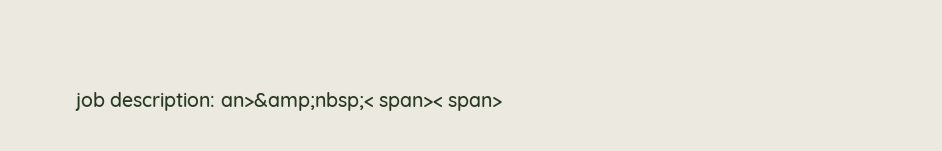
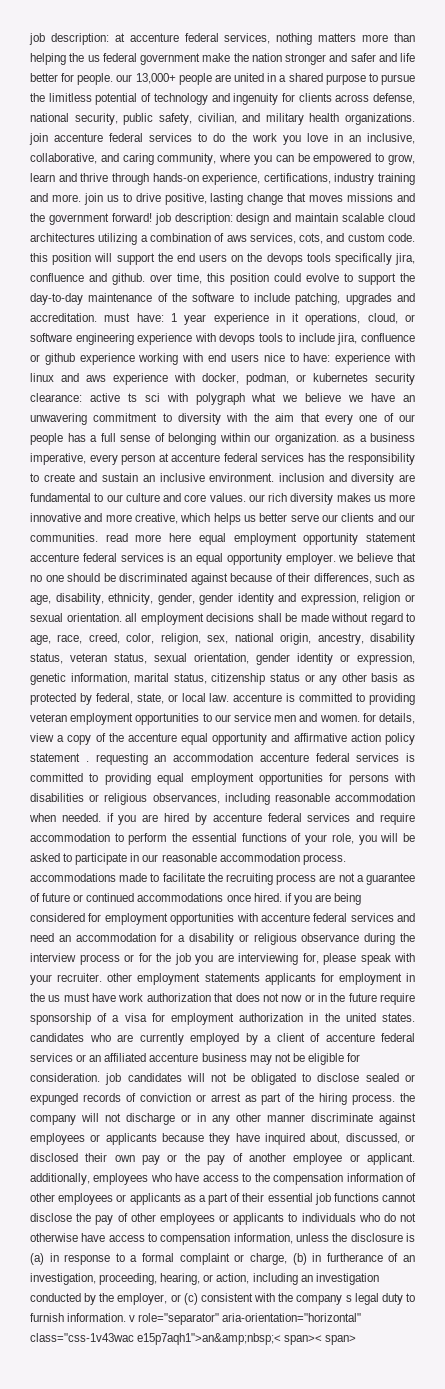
- job description: an>&amp;nbsp;< span>< span>
+ job description: at accenture federal services, nothing matters more than helping the us federal government make the nation stronger and safer and life better for people. our 13,000+ people are united in a shared purpose to pursue the limitless potential of technology and ingenuity for clients across defense, national security, public safety, civilian, and military health organizations. join accenture federal services to do the work you love in an inclusive, collaborative, and caring community, where you can be empowered to grow, learn and thrive through hands-on experience, certifications, industry training and more. join us to drive positive, lasting change that moves missions and the government forward! job description: design and maintain scalable cloud architectures utilizing a combination of aws services, cots, and custom code. this position will support the end users on the devops tools specifically jira, confluence and github. over time, this position could evolve to support the day-to-day maintenance of the software to include patching, upgrades and accreditation. must have: 1 year experience in it operations, cloud, or software engineering experience with devops tools to include jira, confluence or github experience working with end users nice to have: experience with linux and aws experience with docker, podman, or kubernetes security clearance: active ts sci with polygraph what we believe we have an unwavering commitment to diversity with the aim that every one of our people has a full sense of belonging within our organization. as a business imperative, every person at accenture federal services has the responsibility to create and sustain an inclusive environment. inclusion and diversity are fundamental to our culture and core values. our rich diversity makes us more innovative and more creative, which helps us better serve our clients and our communities. read more here equal employment opportunity statement accenture federal services is an equal opportunity employer. we believe that no one should be discriminated against because of their differences, such as age, disability, ethnicity, gender, gender identity and expression, religion or sexual orientation. all employment decisions shall be made without regard to age, race, creed, color, religion, sex, national origin, ancestry, disability status, veteran status, sexual orientation, gender identity or expression, genetic information, marital status, citizenship status or any other basis as protected by federal, state, or local law. accenture is committed to providing veteran employment opportunities to our service men and women. for details, view a copy of the accenture equal opportunity and affirmative action policy statement . requesting an accommodation accenture federal services is committed to providing equal employment opportunities for persons with disabilities or religious observances, including reasonable accommodation when needed. if you are hired by accenture federal services and require accommodation to perform the essential functions of your role, you will be asked to participate in our reasonable accommodation process. accommodations made to facilitate the recruiting process are not a guarantee of future or continued accommodations once hired. if you are being considered for employment opportunities with accenture federal services and need an accommodation for a disability or religious observance during the interview process or for the job you are interviewing for, please speak with your recruiter. other employment statements applicants for employment in the us must have work authorization that does not now or in the future require sponsorship of a visa for employment authorization in the united states. candidates who are currently employed by a client of accenture federal services or an affiliated accenture business may not be eligible for consideration. job candidates will not be obligated to disclose sealed or expunged records of conviction or arrest as part of the hiring process. the company will not discharge or in any other manner discriminate against employees or applicants because they have inquired about, discussed, or disclosed their own pay or the pay of another employee or applicant. additionally, employees who have access to the compensation information of other employees or applicants as a part of their essential job functions cannot disclose the pay of other employees or applicants to individuals who do not otherwise have access to compensation information, unless the disclosure is (a) in response to a formal complaint or charge, (b) in furtherance of an investigation, proceeding, hearing, or action, including an investigation conducted by the employer, or (c) consistent with the company s legal duty to furnish information. v role="separator" aria-orientation="horizontal" class="css-1v43wac e15p7aqh1">an&amp;nbsp;< span>< span>

